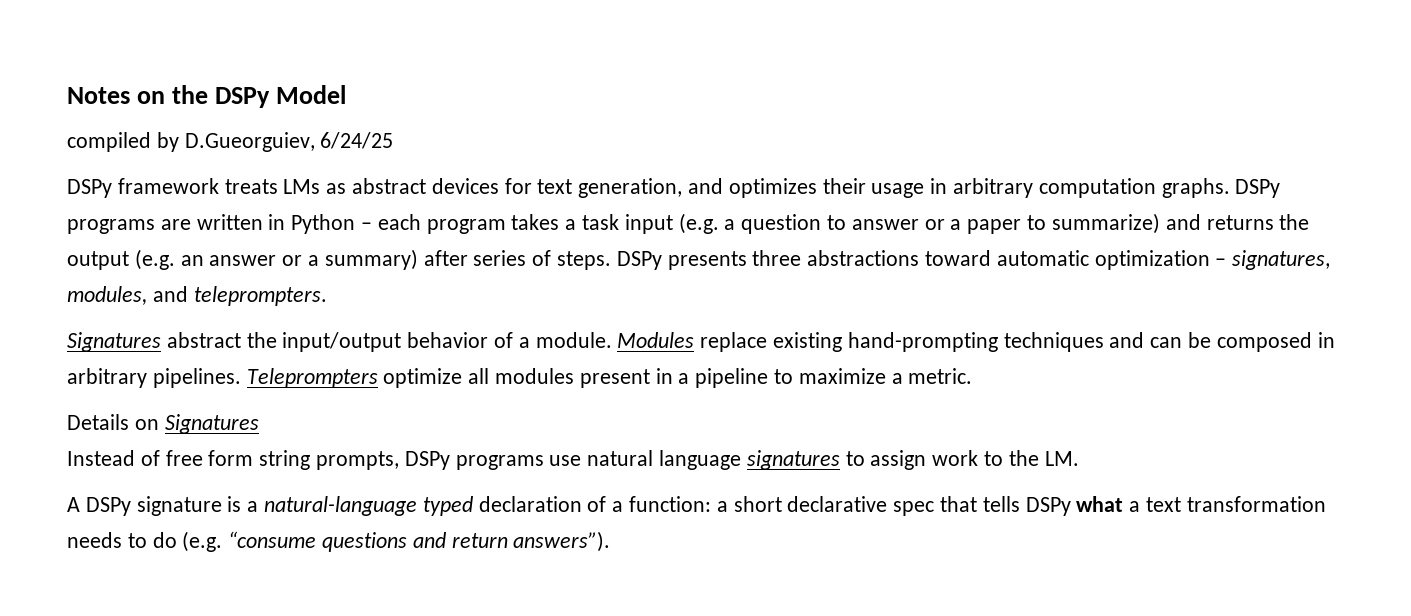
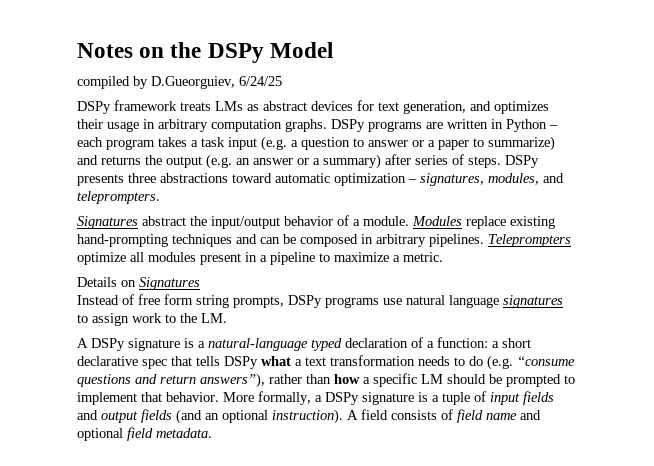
- A DSPy signature is a natural-language typed declaration of a function: a short declarative spec that tells DSPy what a text transformation needs to do (e.g. “consume questions and return answers”).
+ A DSPy signature is a natural-language typed declaration of a function: a short declarative spec that tells DSPy what a text transformation needs to do (e.g. “consume questions and return answers”), rather than how a specific LM should be prompted to implement that behavior. More formally, a DSPy signature is a tuple of input fields and output fields (and an optional instruction). A field consists of field name and optional field metadata.

